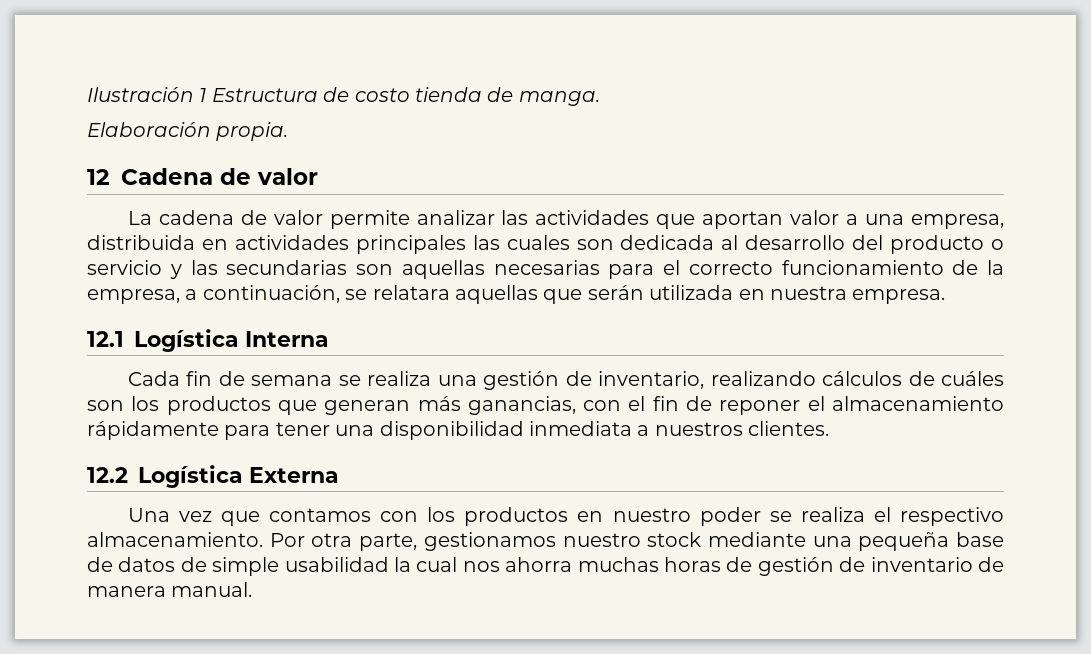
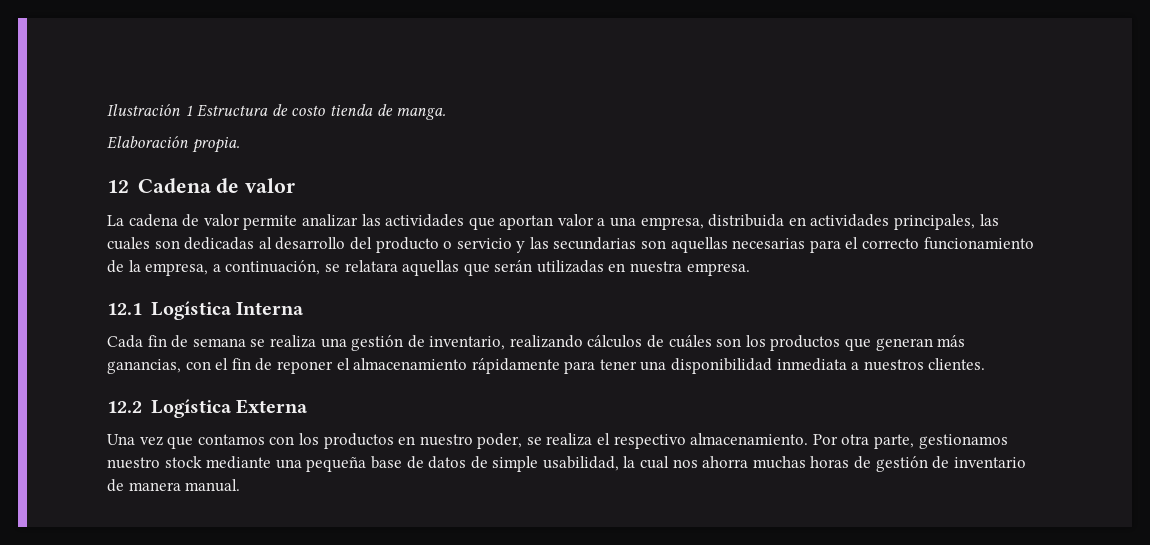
- La cadena de valor permite analizar las actividades que aportan valor a una empresa, distribuida en actividades principales las cuales son dedicada al desarrollo del producto o servicio y las secundarias son aquellas necesarias para el correcto funcionamiento de la empresa, a continuación, se relatara aquellas que serán utilizada en nuestra empresa.
+ La cadena de valor permite analizar las actividades que aportan valor a una empresa, distribuida en actividades principales, las cuales son dedicadas al desarrollo del producto o servicio y las secundarias son aquellas necesarias para el correcto funcionamiento de la empresa, a continuación, se relatara aquellas que serán utilizadas en nuestra empresa.
- Una vez que contamos con los productos en nuestro poder se realiza el respectivo almacenamiento.
+ Una vez que contamos con los productos en nuestro poder, se realiza el respectivo almacenamiento.
- Por otra parte, gestionamos nuestro stock mediante una pequeña base de datos de simple usabilidad la cual nos ahorra muchas horas de gestión de inventario de manera manual.
+ Por otra parte, gestionamos nuestro stock mediante una pequeña base de datos de simple usabilidad, la cual nos ahorra muchas horas de gestión de inventario de manera manual.

